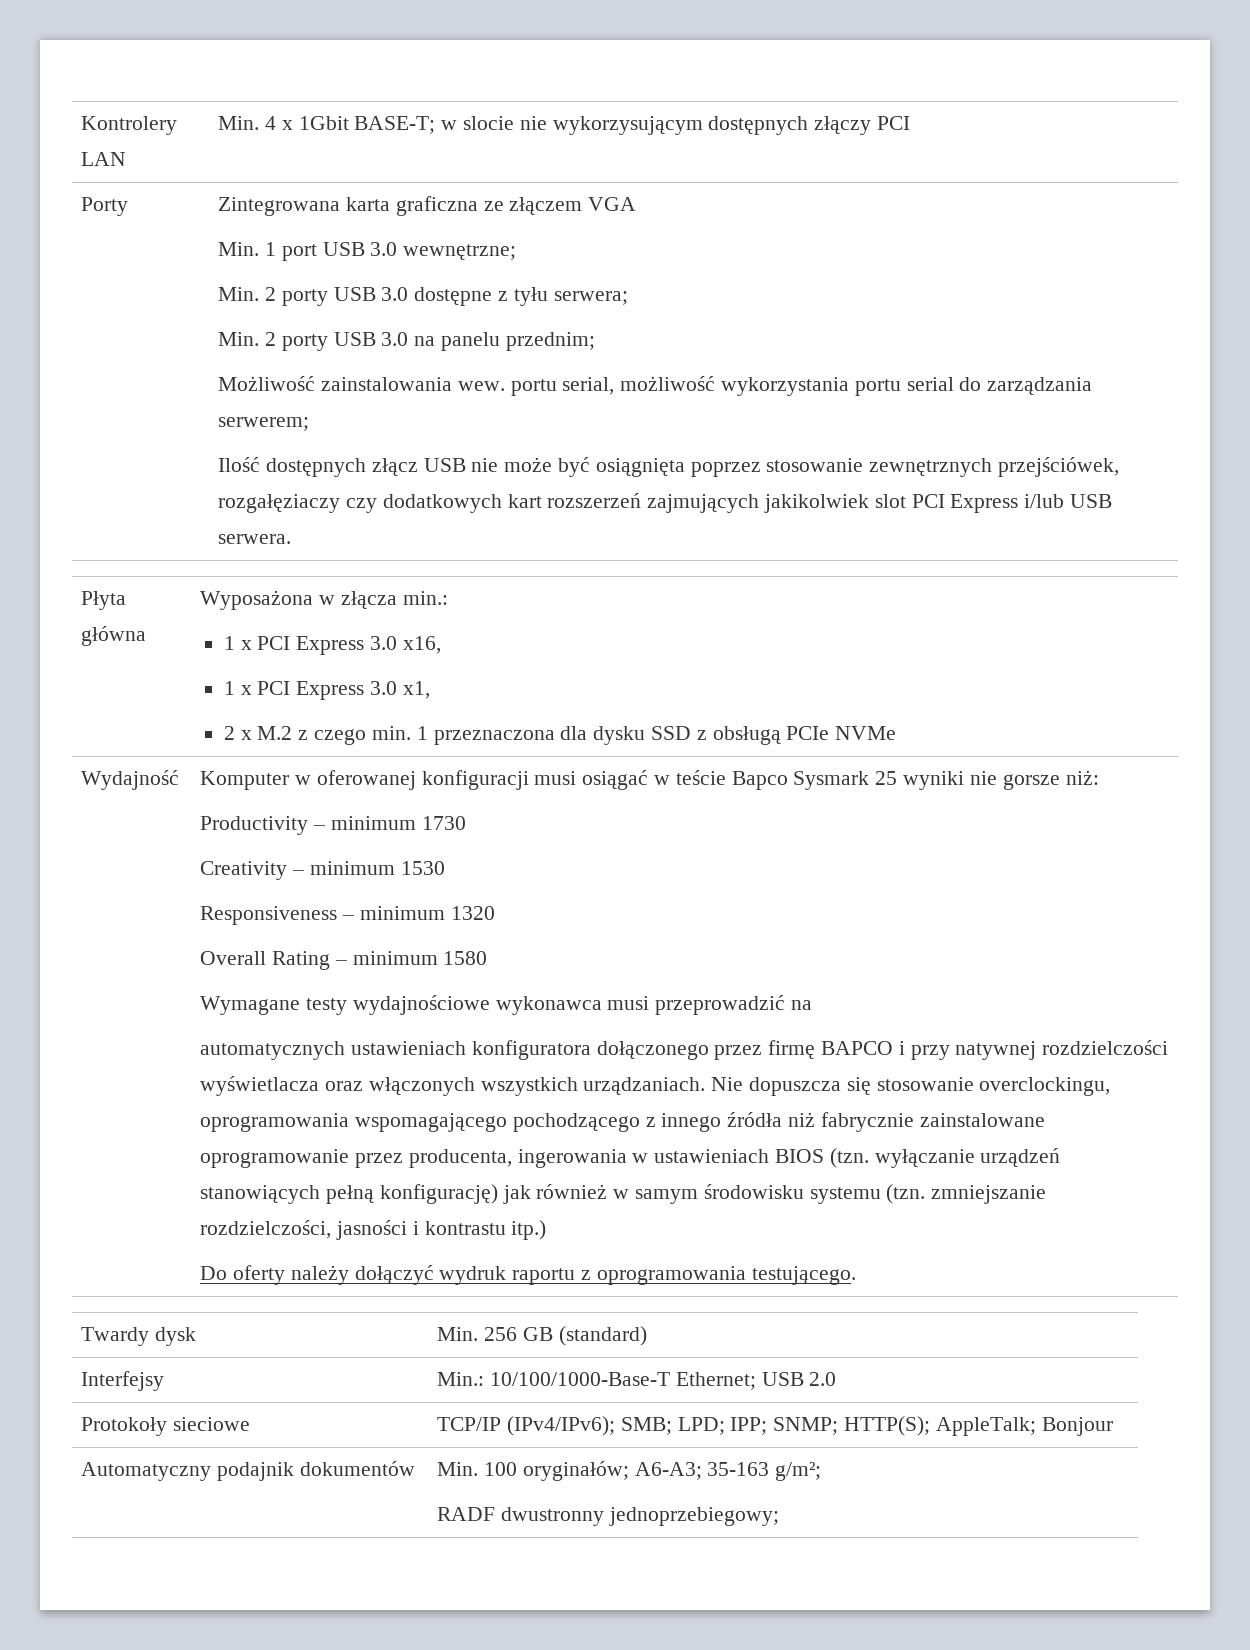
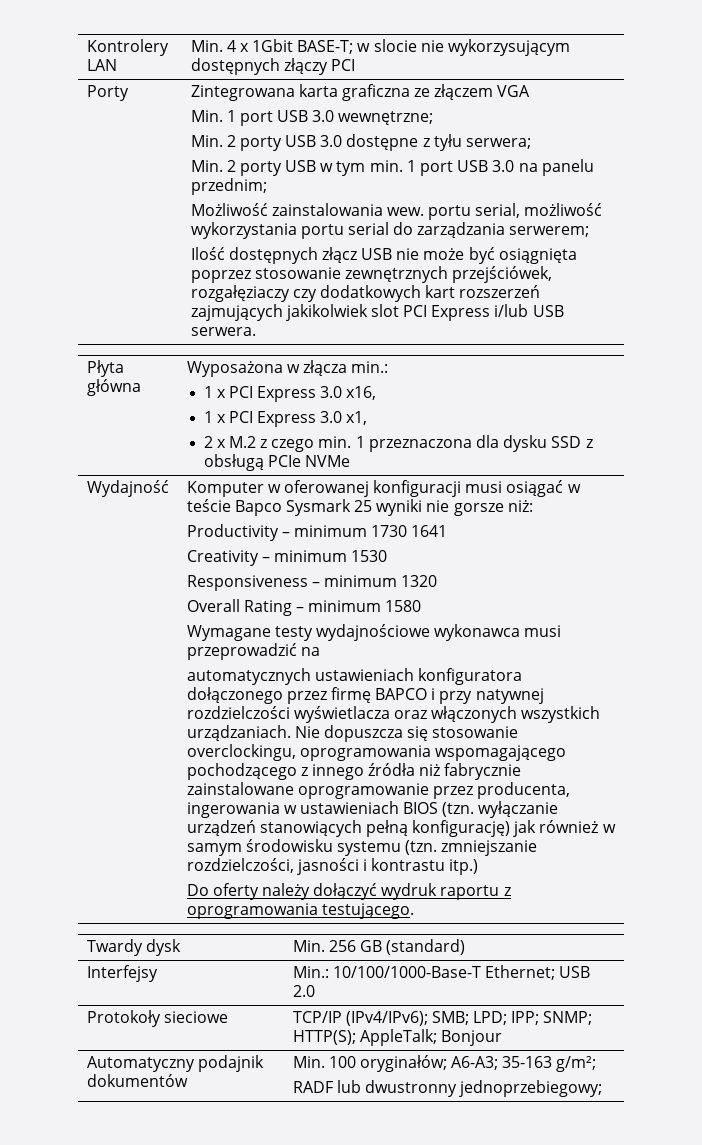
- Min. 2 porty USB 3.0 na panelu przednim;
+ Min. 2 porty USB w tym min. 1 port USB 3.0 na panelu przednim;
- Productivity – minimum 1730
+ Productivity – minimum 1730 1641
  Automatyczny podajnik dokumentów | Min. 100 oryginałów; A6-A3; 35-163 g/m²;
- RADF dwustronny jednoprzebiegowy;
+ RADF lub dwustronny jednoprzebiegowy;

